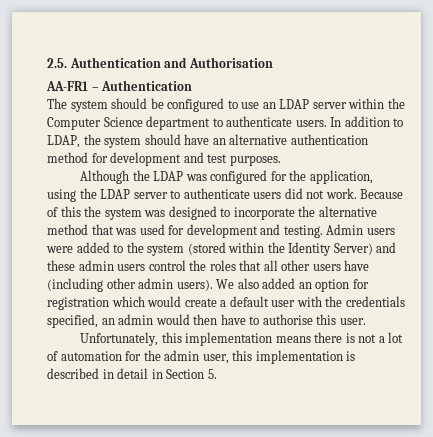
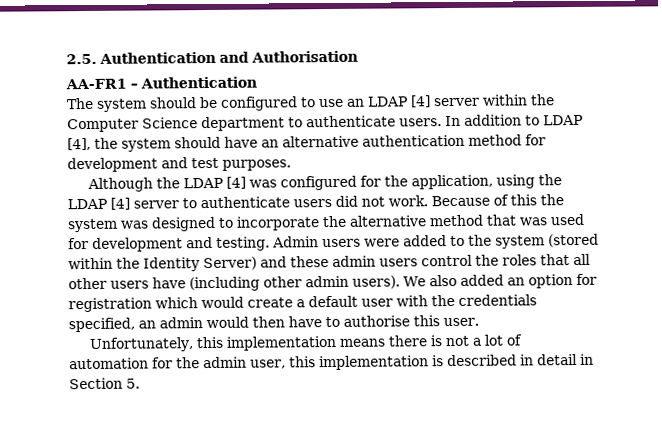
- The system should be configured to use an LDAP server within the Computer Science department to authenticate users.
+ The system should be configured to use an LDAP [4] server within the Computer Science department to authenticate users.
- In addition to LDAP, the system should have an alternative authentication method for development and test purposes.
+ In addition to LDAP [4], the system should have an alternative authentication method for development and test purposes.
- Although the LDAP was configured for the application, using the LDAP server to authenticate users did not work.
+ Although the LDAP [4] was configured for the application, using the LDAP [4] server to authenticate users did not work.

